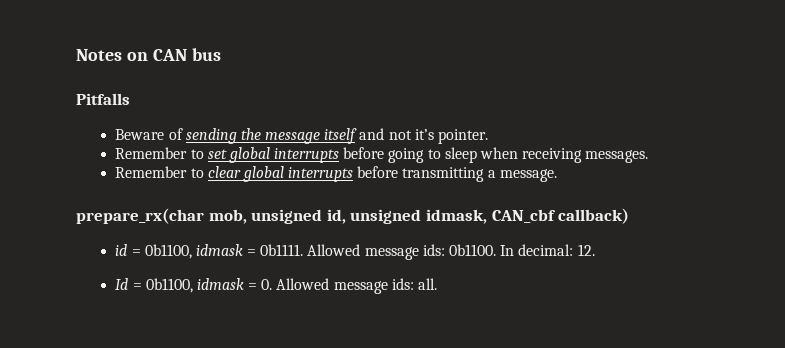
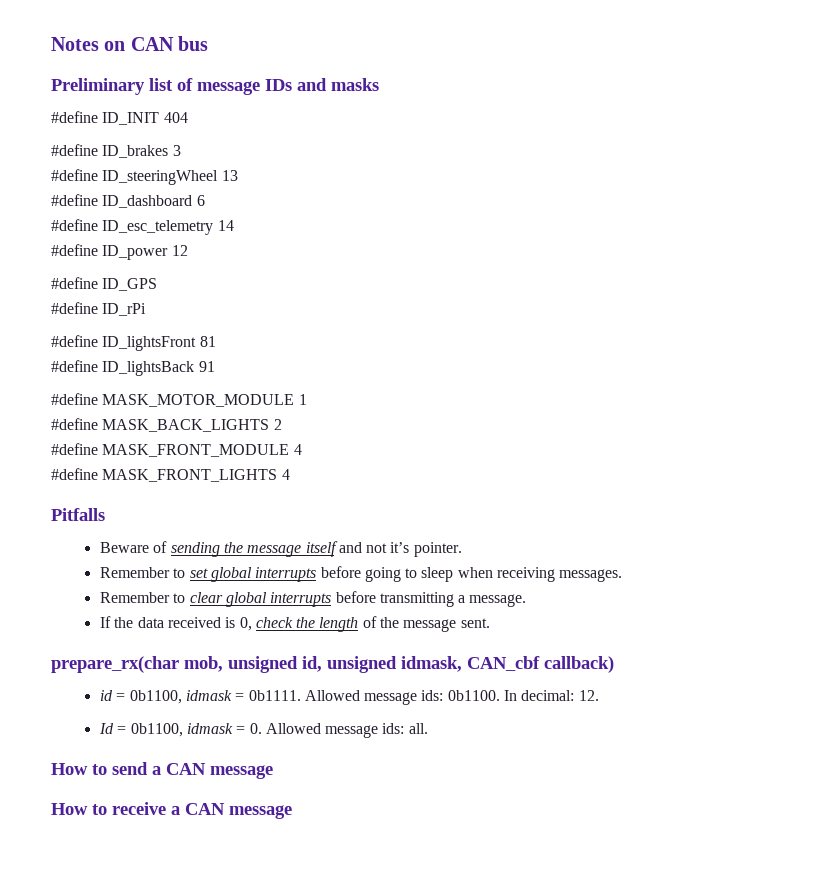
+ Preliminary list of message IDs and masks
+ #define ID_INIT 404
+ #define ID_brakes 3
+ #define ID_steeringWheel 13
+ #define ID_dashboard 6
+ #define ID_esc_telemetry 14
+ #define ID_power 12
+ #define ID_GPS
+ #define ID_rPi
+ #define ID_lightsFront 81
+ #define ID_lightsBack 91
+ #define MASK_MOTOR_MODULE 1
+ #define MASK_BACK_LIGHTS 2
+ #define MASK_FRONT_MODULE 4
+ #define MASK_FRONT_LIGHTS 4
+ If the data received is 0, check the length of the message sent.
+ How to send a CAN message
+ How to receive a CAN message

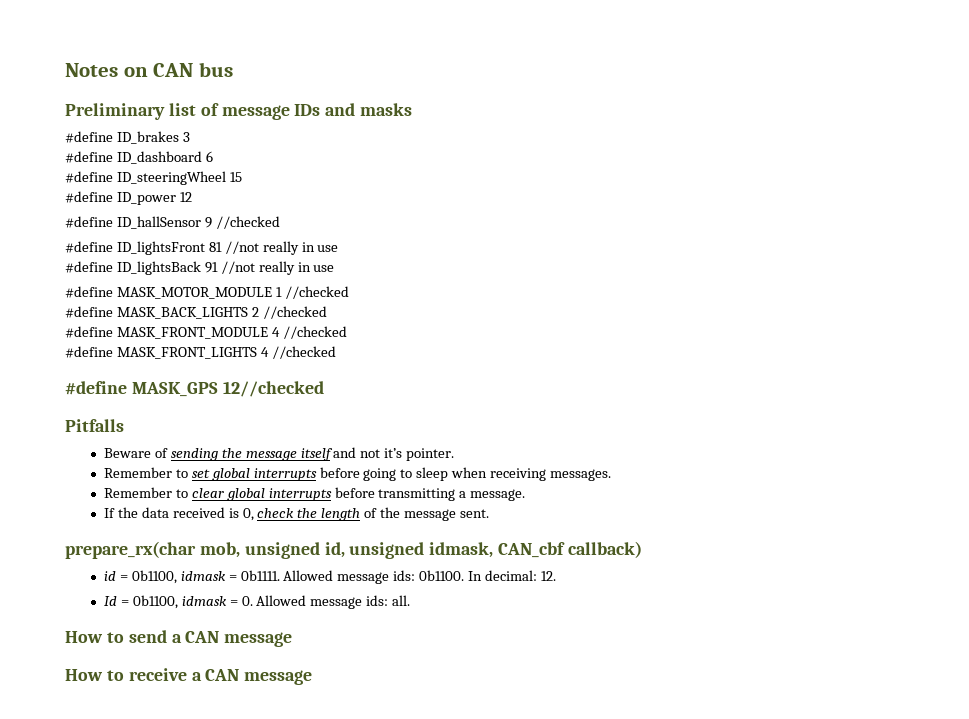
- #define ID_INIT 404
- #define ID_steeringWheel 13
- #define ID_esc_telemetry 14
+ #define ID_steeringWheel 15
- #define ID_GPS
- #define ID_rPi
+ #define ID_hallSensor 9 //checked
- #define ID_lightsFront 81
+ #define ID_lightsFront 81 //not really in use
- #define ID_lightsBack 91
+ #define ID_lightsBack 91 //not really in use
- #define MASK_MOTOR_MODULE 1
+ #define MASK_MOTOR_MODULE 1 //checked
- #define MASK_BACK_LIGHTS 2
+ #define MASK_BACK_LIGHTS 2 //checked
- #define MASK_FRONT_MODULE 4
+ #define MASK_FRONT_MODULE 4 //checked
- #define MASK_FRONT_LIGHTS 4
+ #define MASK_FRONT_LIGHTS 4 //checked
+ #define MASK_GPS 12//checked

